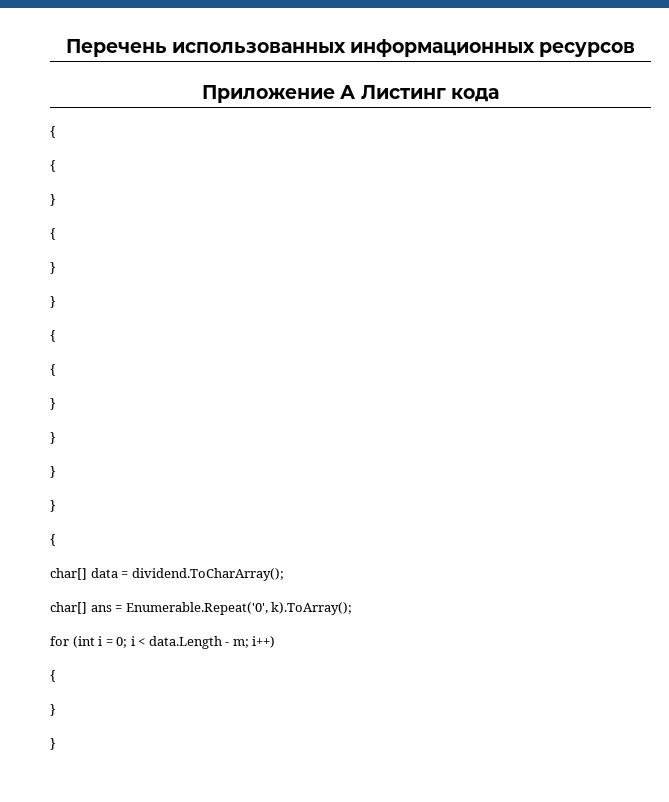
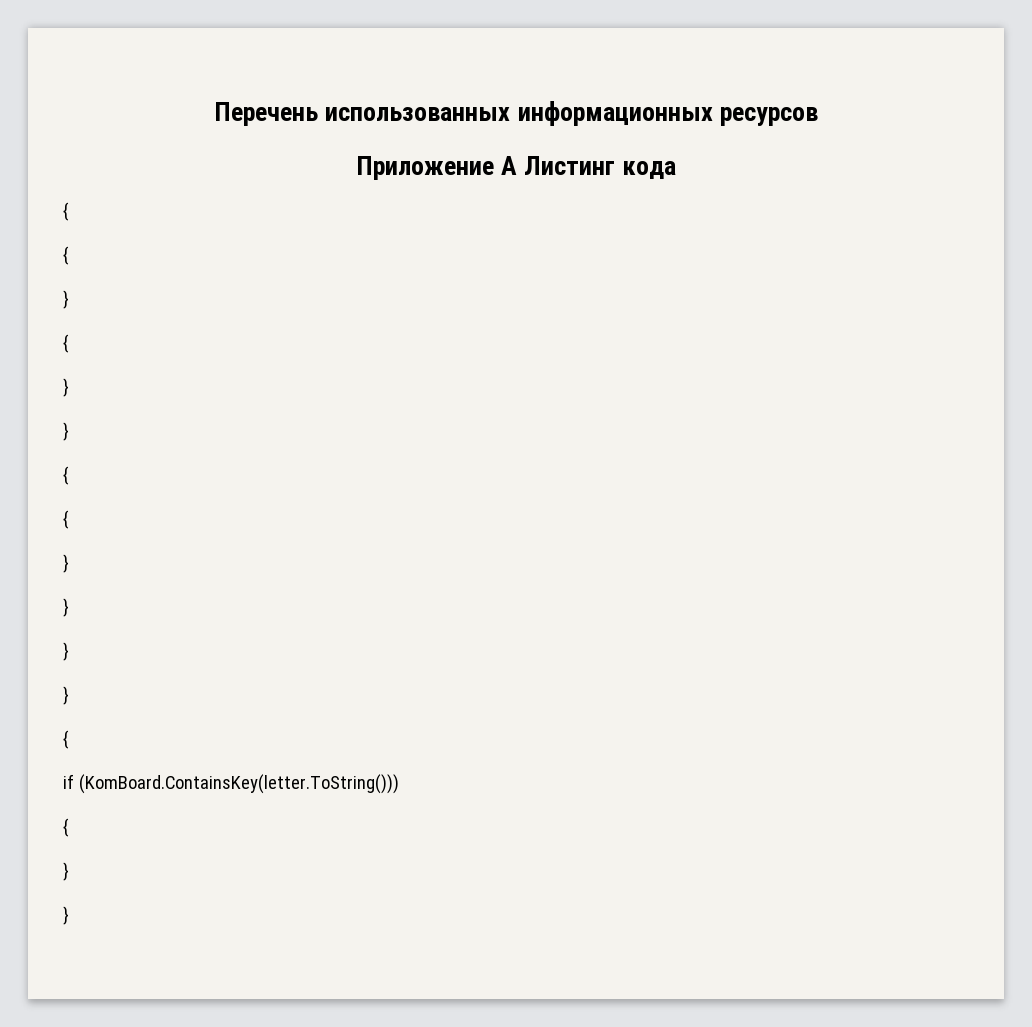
- char[] data = dividend.ToCharArray();
- char[] ans = Enumerable.Repeat('0', k).ToArray();
- for (int i = 0; i < data.Length - m; i++)
+ if (KomBoard.ContainsKey(letter.ToString()))

